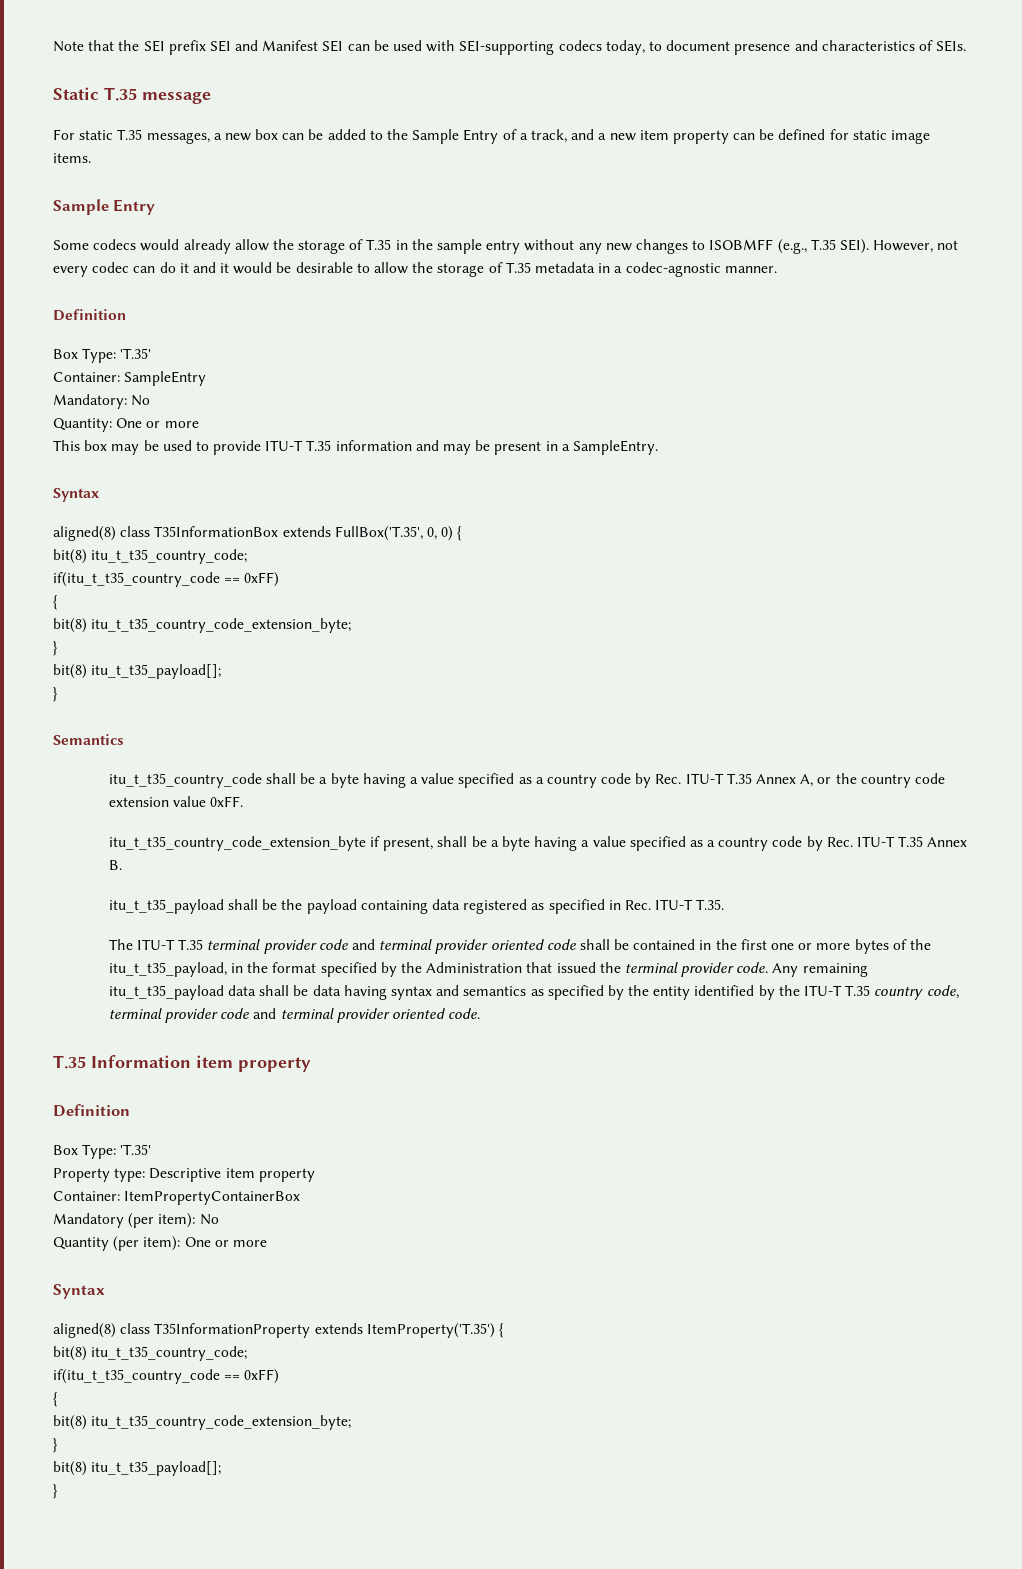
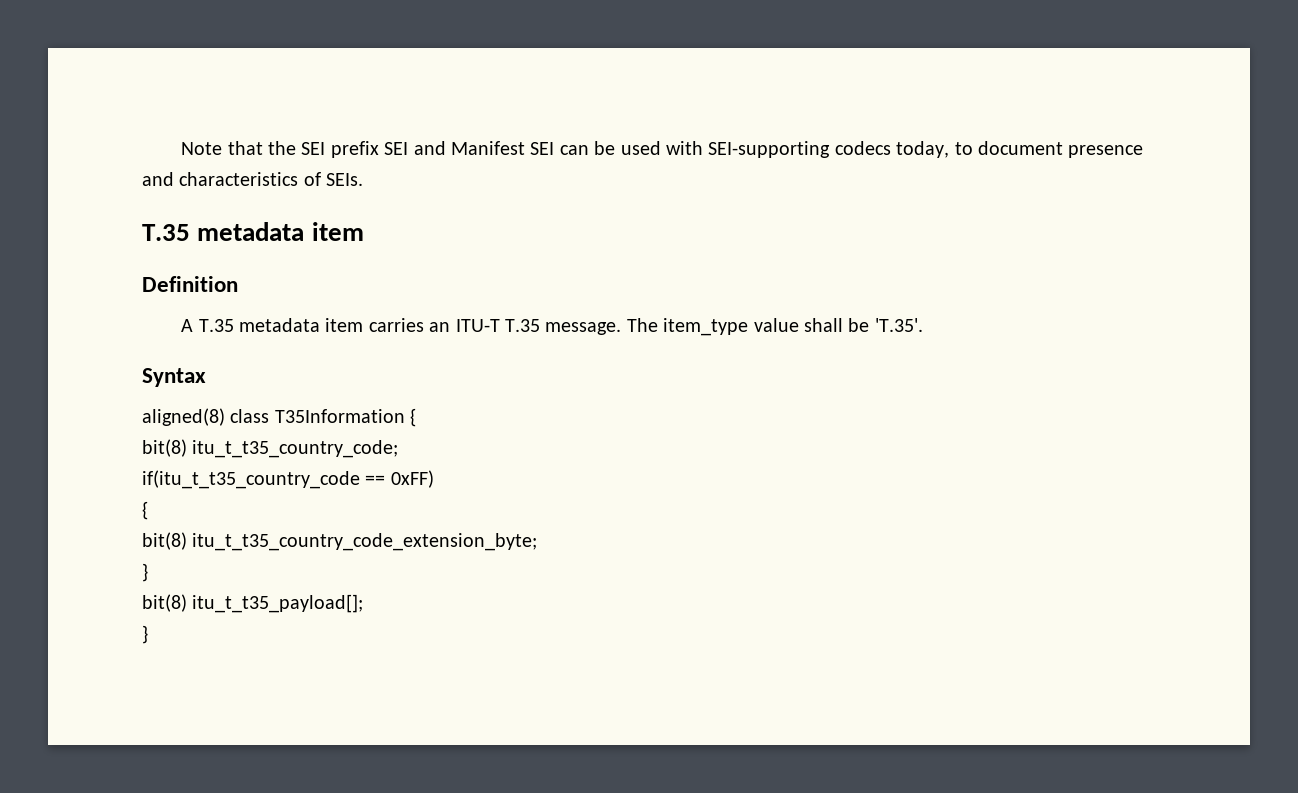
  Note that the SEI prefix SEI and Manifest SEI can be used with SEI-supporting codecs today, to document presence and characteristics of SEIs.
- Static T.35 message
- For static T.35 messages, a new box can be added to the Sample Entry of a track, and a new item property can be defined for static image items.
- Sample Entry
- Some codecs would already allow the storage of T.35 in the sample entry without any new changes to ISOBMFF (e.g., T.35 SEI). However, not every codec can do it and it would be desirable to allow the storage of T.35 metadata in a codec-agnostic manner.
+ T.35 metadata item
  Definition
- Box Type: 'T.35'
- Container: SampleEntry
- Mandatory: No
- Quantity: One or more
- This box may be used to provide ITU-T T.35 information and may be present in a SampleEntry.
+ A T.35 metadata item carries an ITU-T T.35 message. The item_type value shall be 'T.35'.
  Syntax
- aligned(8) class T35InformationBox extends FullBox('T.35', 0, 0) {
+ aligned(8) class T35Information {
- Semantics
- itu_t_t35_country_code shall be a byte having a value specified as a country code by Rec. ITU-T T.35 Annex A, or the country code extension value 0xFF.
- itu_t_t35_country_code_extension_byte if present, shall be a byte having a value specified as a country code by Rec. ITU-T T.35 Annex B.
- itu_t_t35_payload shall be the payload containing data registered as specified in Rec. ITU-T T.35.
- The ITU-T T.35 terminal provider code and terminal provider oriented code shall be contained in the first one or more bytes of the itu_t_t35_payload, in the format specified by the Administration that issued the terminal provider code. Any remaining itu_t_t35_payload data shall be data having syntax and semantics as specified by the entity identified by the ITU-T T.35 country code, terminal provider code and terminal provider oriented code.
- T.35 Information item property
- Definition
- Box Type: 'T.35'
- Property type: Descriptive item property
- Container: ItemPropertyContainerBox
- Mandatory (per item): No
- Quantity (per item): One or more
- Syntax
- aligned(8) class T35InformationProperty extends ItemProperty('T.35') {
- bit(8) itu_t_t35_country_code;
- if(itu_t_t35_country_code == 0xFF)
- {
- bit(8) itu_t_t35_country_code_extension_byte;
- }
- bit(8) itu_t_t35_payload[];
- }

